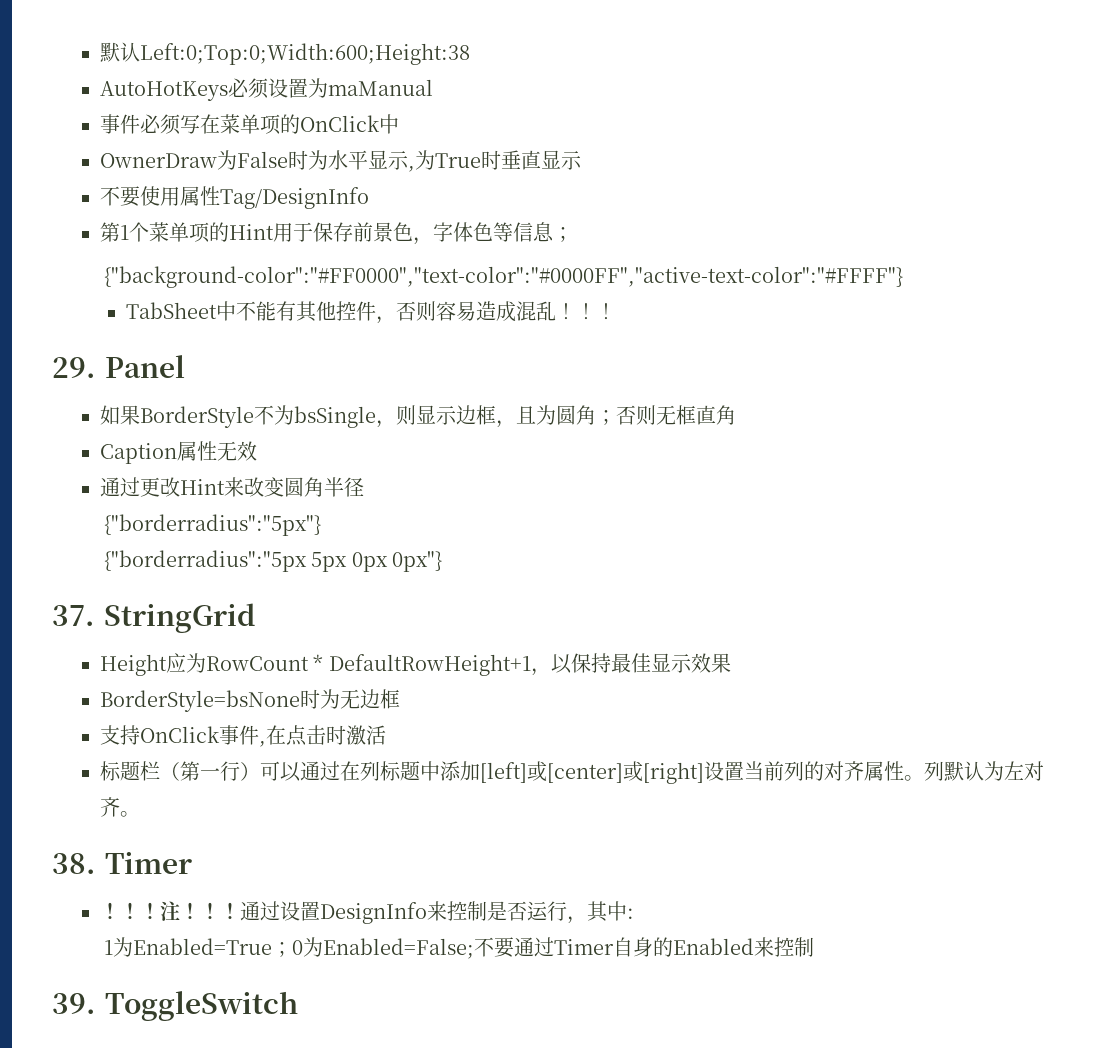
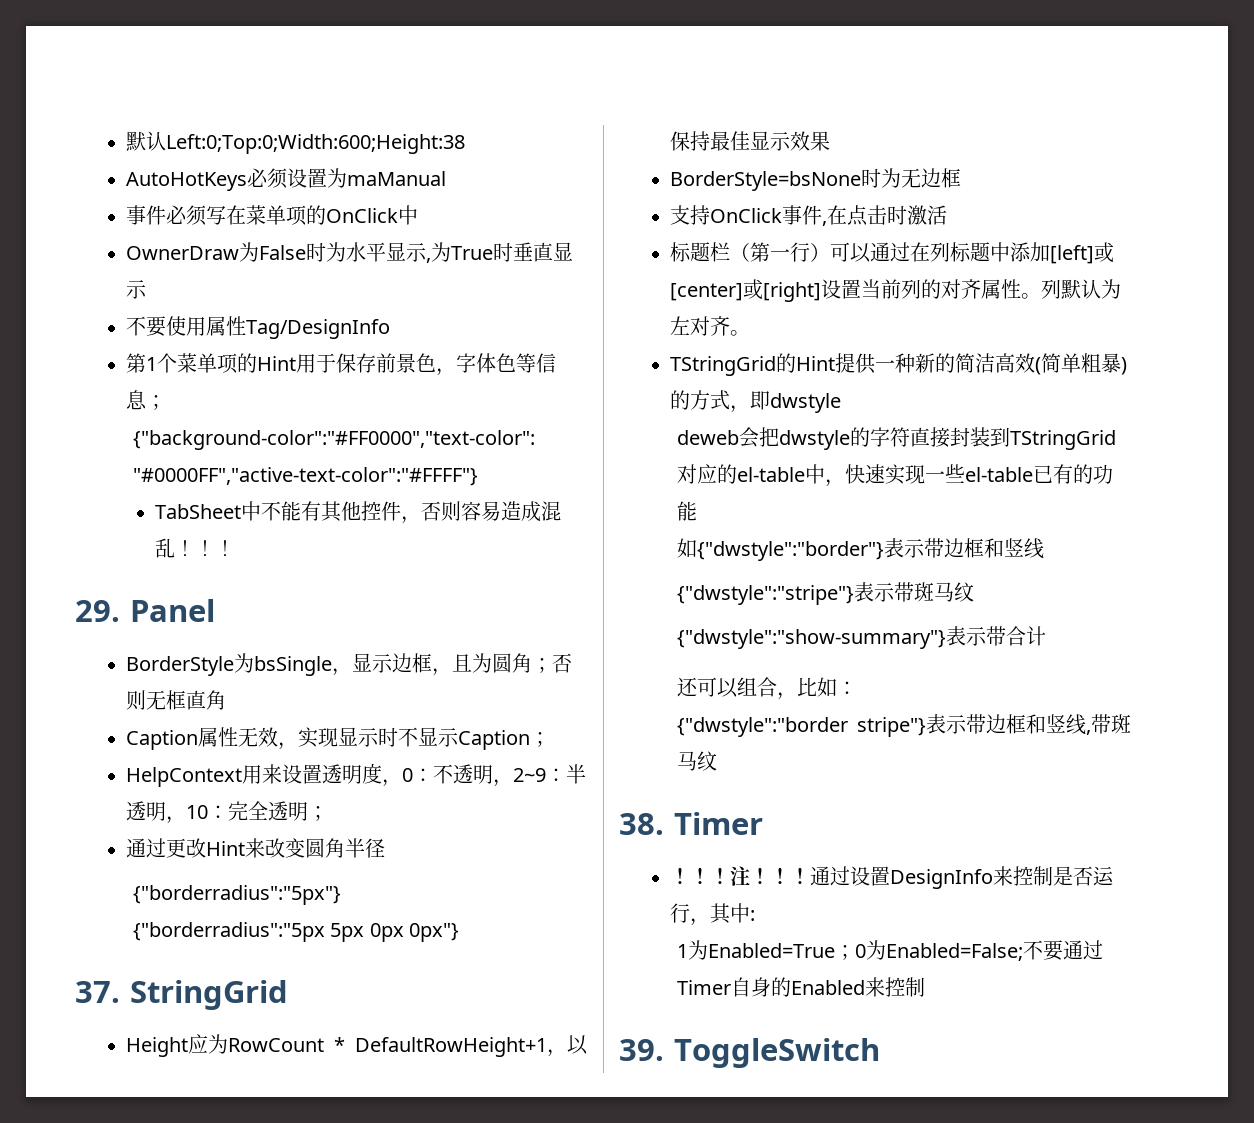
- 如果BorderStyle不为bsSingle，则显示边框，且为圆角；否则无框直角
+ BorderStyle为bsSingle，显示边框，且为圆角；否则无框直角
- Caption属性无效
+ Caption属性无效，实现显示时不显示Caption；
+ HelpContext用来设置透明度，0：不透明，2~9：半透明，10：完全透明；
+ TStringGrid的Hint提供一种新的简洁高效(简单粗暴)的方式，即dwstyle
+ deweb会把dwstyle的字符直接封装到TStringGrid对应的el-table中，快速实现一些el-table已有的功能
+ 如{"dwstyle":"border"}表示带边框和竖线
+ {"dwstyle":"stripe"}表示带斑马纹
+ {"dwstyle":"show-summary"}表示带合计
+ 还可以组合，比如：
+ {"dwstyle":"border stripe"}表示带边框和竖线,带斑马纹

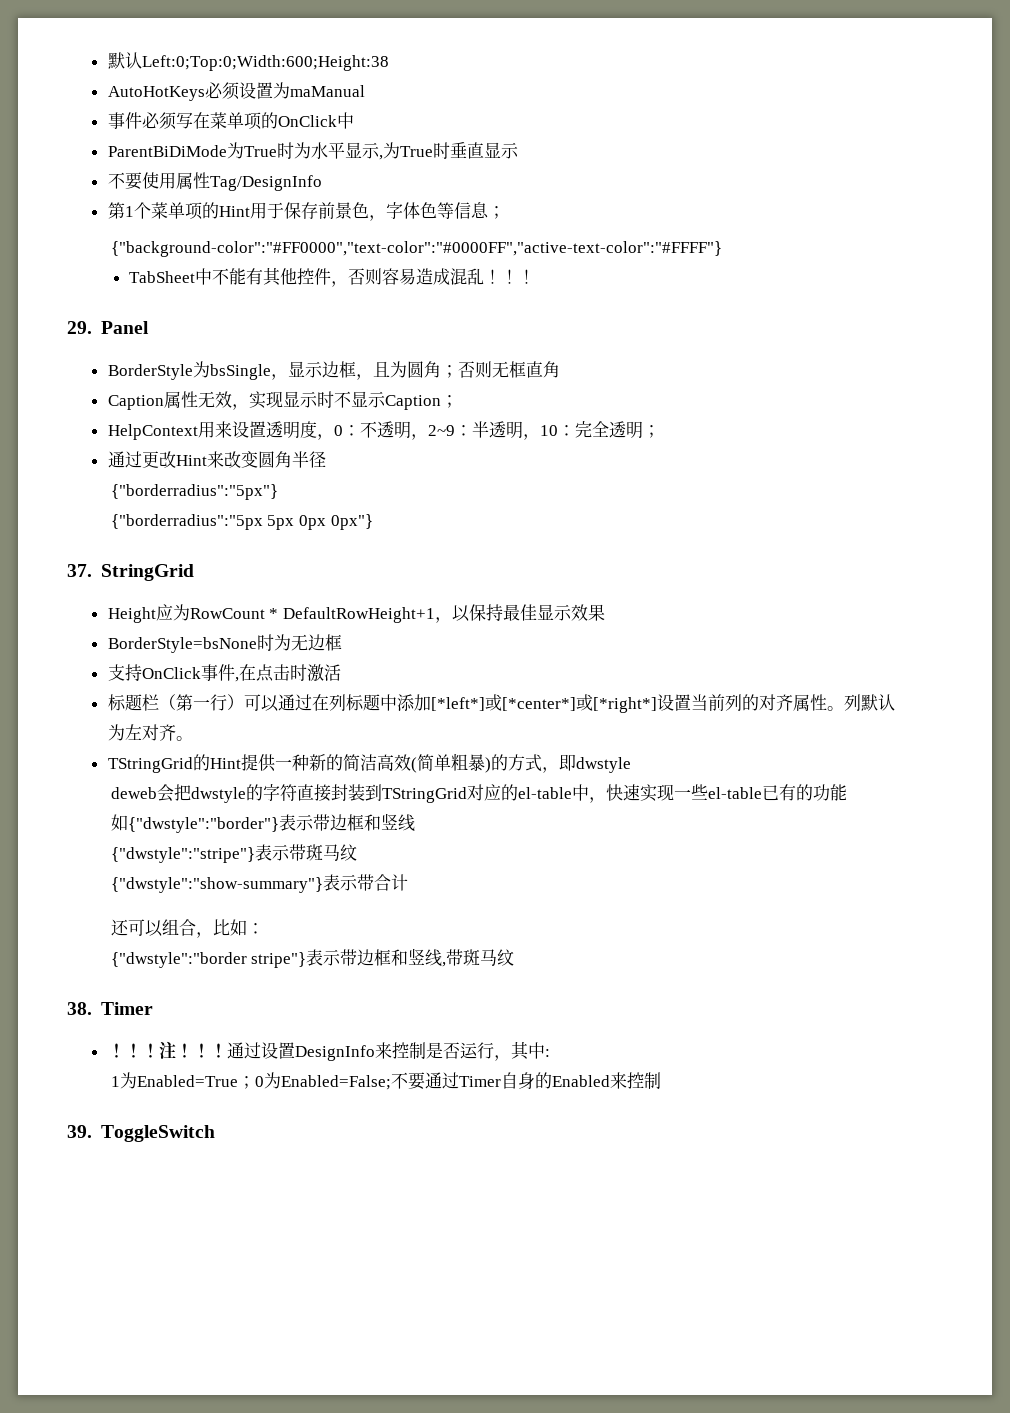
- OwnerDraw为False时为水平显示,为True时垂直显示
+ ParentBiDiMode为True时为水平显示,为True时垂直显示
- 标题栏（第一行）可以通过在列标题中添加[left]或[center]或[right]设置当前列的对齐属性。
+ 标题栏（第一行）可以通过在列标题中添加[*left*]或[*center*]或[*right*]设置当前列的对齐属性。

